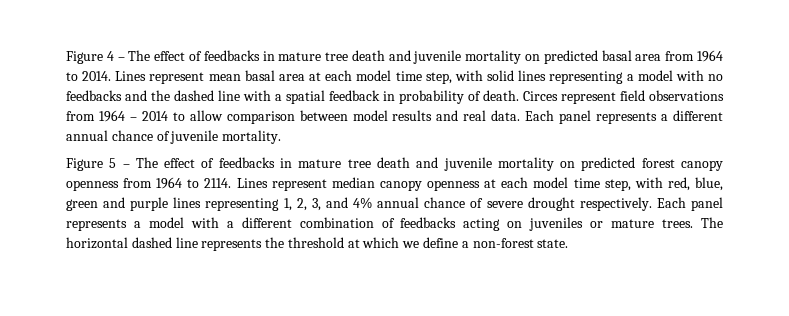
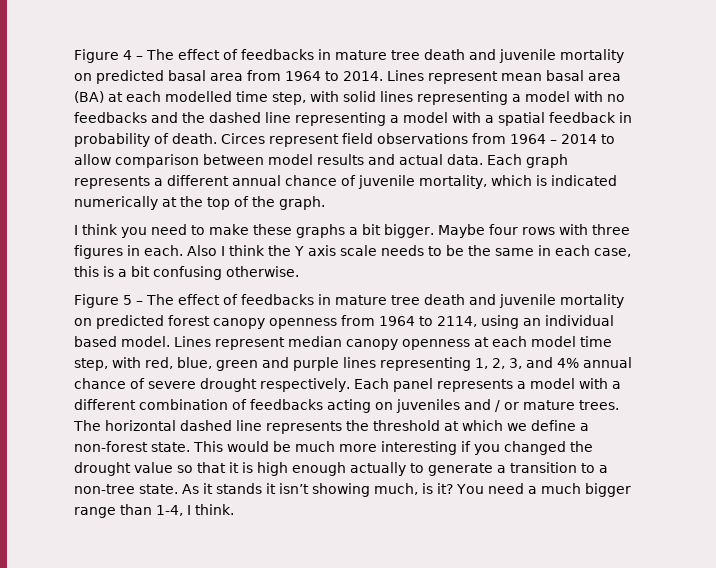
- Lines represent mean basal area at each model time step, with solid lines representing a model with no feedbacks and the dashed line with a spatial feedback in probability of death.
+ Lines represent mean basal area (BA) at each modelled time step, with solid lines representing a model with no feedbacks and the dashed line representing a model with a spatial feedback in probability of death.
- Circes represent field observations from 1964 – 2014 to allow comparison between model results and real data.
+ Circes represent field observations from 1964 – 2014 to allow comparison between model results and actual data.
- Each panel represents a different annual chance of juvenile mortality.
+ Each graph represents a different annual chance of juvenile mortality, which is indicated numerically at the top of the graph.
+ I think you need to make these graphs a bit bigger. Maybe four rows with three figures in each. Also I think the Y axis scale needs to be the same in each case, this is a bit confusing otherwise.
- Figure 5 – The effect of feedbacks in mature tree death and juvenile mortality on predicted forest canopy openness from 1964 to 2114.
+ Figure 5 – The effect of feedbacks in mature tree death and juvenile mortality on predicted forest canopy openness from 1964 to 2114, using an individual based model.
- Each panel represents a model with a different combination of feedbacks acting on juveniles or mature trees.
+ Each panel represents a model with a different combination of feedbacks acting on juveniles and / or mature trees.
+ This would be much more interesting if you changed the drought value so that it is high enough actually to generate a transition to a non-tree state. As it stands it isn’t showing much, is it? You need a much bigger range than 1-4, I think.

